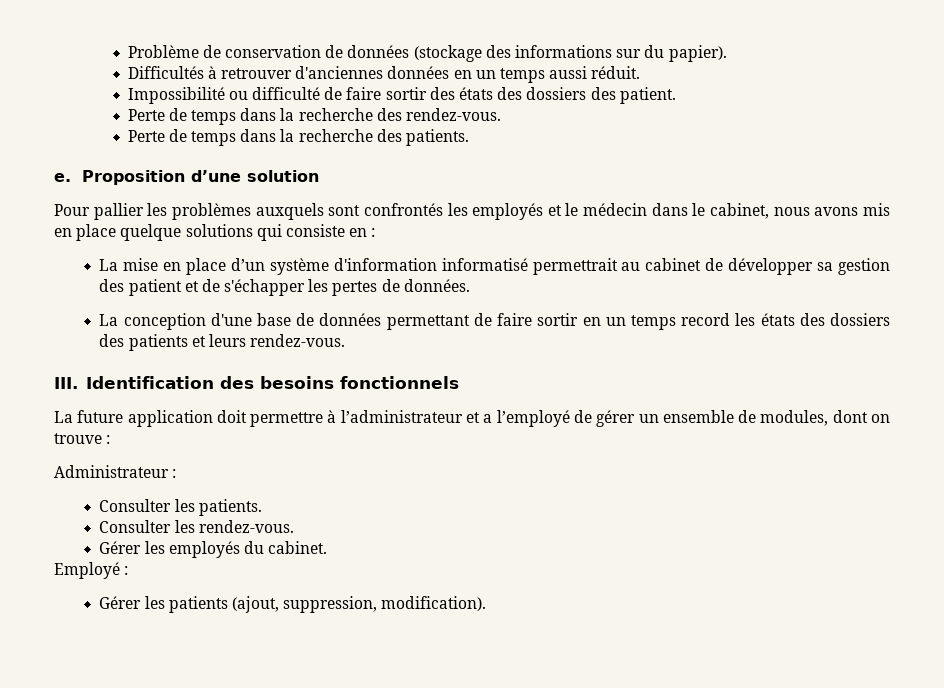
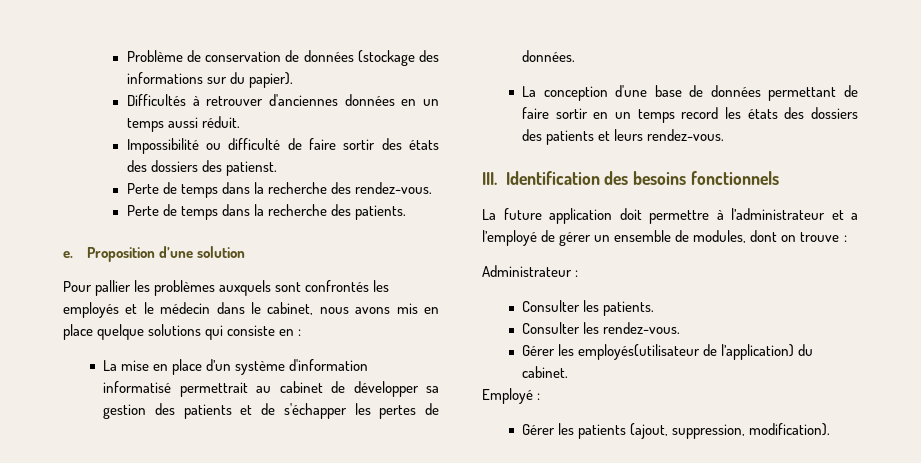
- Impossibilité ou difficulté de faire sortir des états des dossiers des patient.
+ Impossibilité ou difficulté de faire sortir des états des dossiers des patienst.
- La mise en place d’un système d'information informatisé permettrait au cabinet de développer sa gestion des patient et de s'échapper les pertes de données.
+ La mise en place d’un système d'information informatisé permettrait au cabinet de développer sa gestion des patients et de s'échapper les pertes de données.
- Gérer les employés du cabinet.
+ Gérer les employés(utilisateur de l’application) du cabinet.

